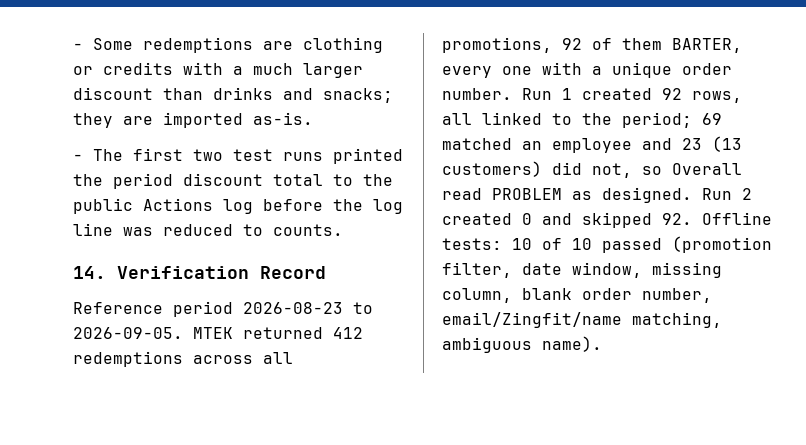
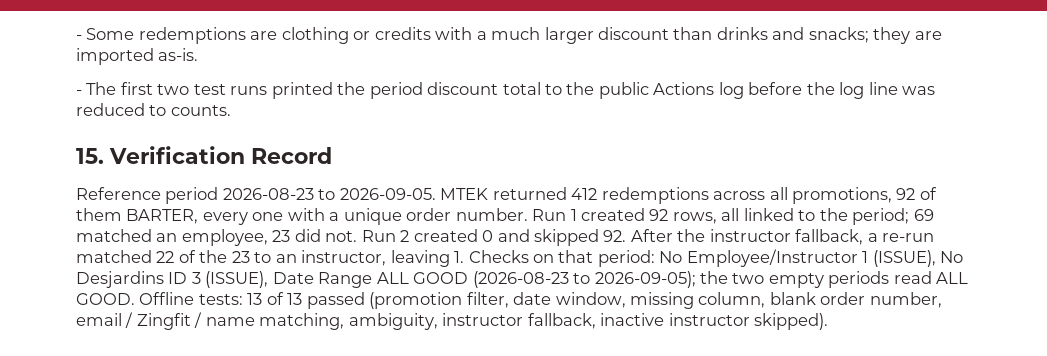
- 14. Verification Record
+ 15. Verification Record
- Run 1 created 92 rows, all linked to the period; 69 matched an employee and 23 (13 customers) did not, so Overall read PROBLEM as designed.
+ Run 1 created 92 rows, all linked to the period; 69 matched an employee, 23 did not.
- Run 2 created 0 and skipped 92. Offline tests: 10 of 10 passed (promotion filter, date window, missing column, blank order number, email/Zingfit/name matching, ambiguous name).
+ Run 2 created 0 and skipped 92. After the instructor fallback, a re-run matched 22 of the 23 to an instructor, leaving 1. Checks on that period: No Employee/Instructor 1 (ISSUE), No Desjardins ID 3 (ISSUE), Date Range ALL GOOD (2026-08-23 to 2026-09-05); the two empty periods read ALL GOOD. Offline tests: 13 of 13 passed (promotion filter, date window, missing column, blank order number, email / Zingfit / name matching, ambiguity, instructor fallback, inactive instructor skipped).

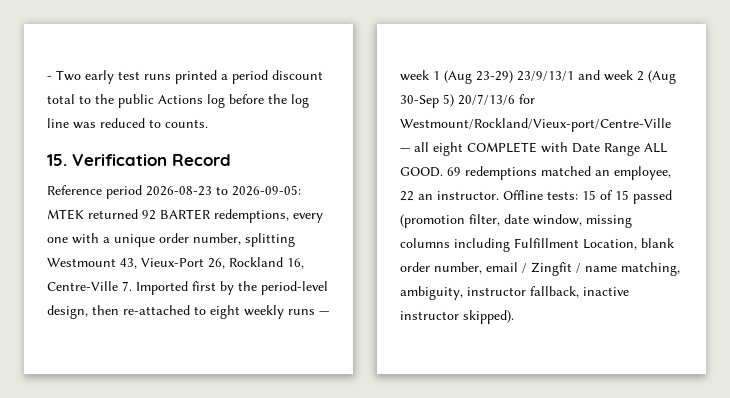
- - Some redemptions are clothing or credits with a much larger discount than drinks and snacks; they are imported as-is.
- - The first two test runs printed the period discount total to the public Actions log before the log line was reduced to counts.
+ - Two early test runs printed a period discount total to the public Actions log before the log line was reduced to counts.
- Reference period 2026-08-23 to 2026-09-05. MTEK returned 412 redemptions across all promotions, 92 of them BARTER, every one with a unique order number. Run 1 created 92 rows, all linked to the period; 69 matched an employee, 23 did not. Run 2 created 0 and skipped 92. After the instructor fallback, a re-run matched 22 of the 23 to an instructor, leaving 1. Checks on that period: No Employee/Instructor 1 (ISSUE), No Desjardins ID 3 (ISSUE), Date Range ALL GOOD (2026-08-23 to 2026-09-05); the two empty periods read ALL GOOD. Offline tests: 13 of 13 passed (promotion filter, date window, missing column, blank order number, email / Zingfit / name matching, ambiguity, instructor fallback, inactive instructor skipped).
+ Reference period 2026-08-23 to 2026-09-05: MTEK returned 92 BARTER redemptions, every one with a unique order number, splitting Westmount 43, Vieux-Port 26, Rockland 16, Centre-Ville 7. Imported first by the period-level design, then re-attached to eight weekly runs — week 1 (Aug 23-29) 23/9/13/1 and week 2 (Aug 30-Sep 5) 20/7/13/6 for Westmount/Rockland/Vieux-port/Centre-Ville — all eight COMPLETE with Date Range ALL GOOD. 69 redemptions matched an employee, 22 an instructor. Offline tests: 15 of 15 passed (promotion filter, date window, missing columns including Fulfillment Location, blank order number, email / Zingfit / name matching, ambiguity, instructor fallback, inactive instructor skipped).

